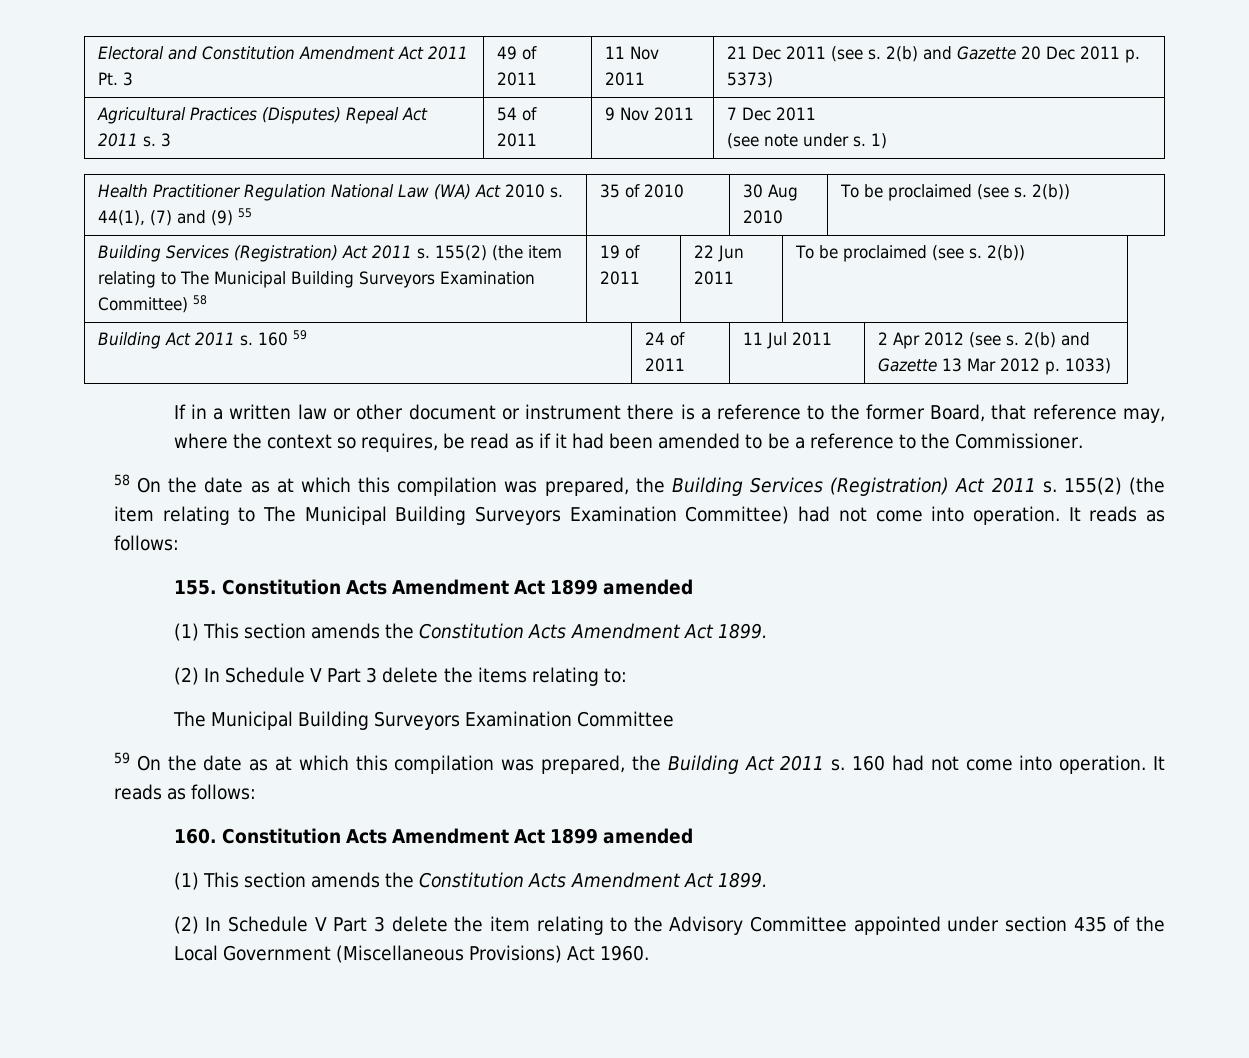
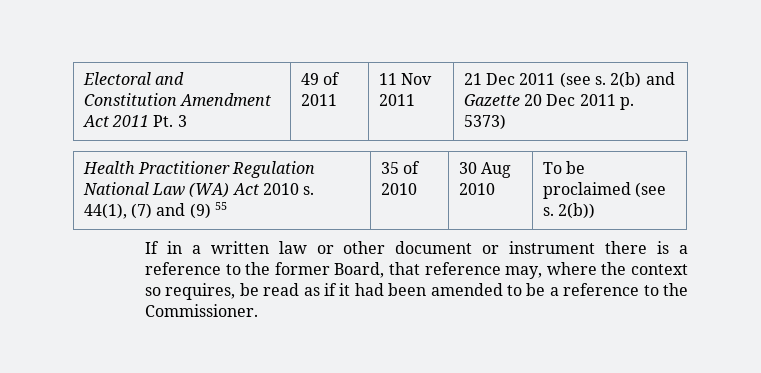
- Agricultural Practices (Disputes) Repeal Act 2011 s. 3 | 54 of 2011 | 9 Nov 2011 | 7 Dec 2011
- (see note under s. 1)
- Building Services (Registration) Act 2011 s. 155(2) (the item relating to The Municipal Building Surveyors Examination Committee) 58 | 19 of 2011 | 22 Jun 2011 | To be proclaimed (see s. 2(b))
- Building Act 2011 s. 160 59 | 24 of 2011 | 11 Jul 2011 | 2 Apr 2012 (see s. 2(b) and Gazette 13 Mar 2012 p. 1033)
- 58 On the date as at which this compilation was prepared, the Building Services (Registration) Act 2011 s. 155(2) (the item relating to The Municipal Building Surveyors Examination Committee) had not come into operation. It reads as follows:
- 155. Constitution Acts Amendment Act 1899 amended
- (1) This section amends the Constitution Acts Amendment Act 1899.
- (2) In Schedule V Part 3 delete the items relating to:
- The Municipal Building Surveyors Examination Committee
- 59 On the date as at which this compilation was prepared, the Building Act 2011 s. 160 had not come into operation. It reads as follows:
- 160. Constitution Acts Amendment Act 1899 amended
- (1) This section amends the Constitution Acts Amendment Act 1899.
- (2) In Schedule V Part 3 delete the item relating to the Advisory Committee appointed under section 435 of the Local Government (Miscellaneous Provisions) Act 1960.

